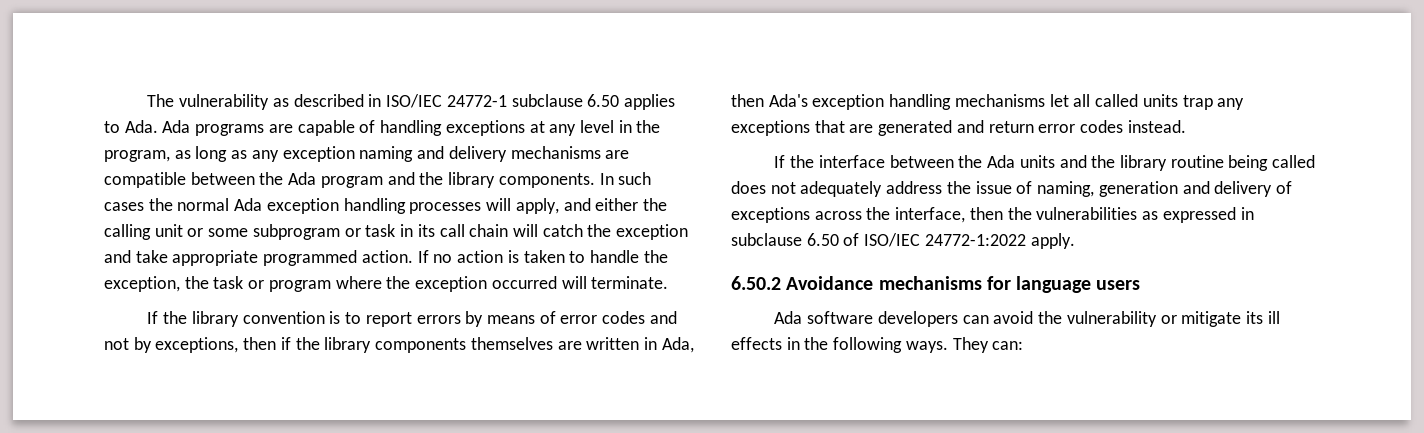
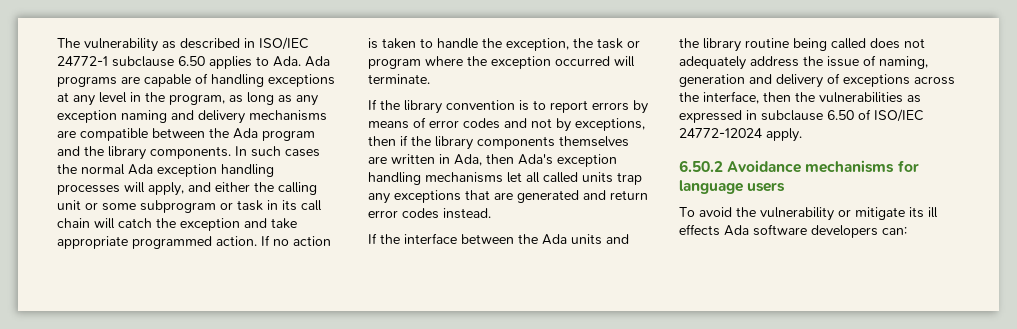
- If the interface between the Ada units and the library routine being called does not adequately address the issue of naming, generation and delivery of exceptions across the interface, then the vulnerabilities as expressed in subclause 6.50 of ISO/IEC 24772-1:2022 apply.
+ If the interface between the Ada units and the library routine being called does not adequately address the issue of naming, generation and delivery of exceptions across the interface, then the vulnerabilities as expressed in subclause 6.50 of ISO/IEC 24772-12024 apply.
- Ada software developers can avoid the vulnerability or mitigate its ill effects in the following ways. They can:
+ To avoid the vulnerability or mitigate its ill effects Ada software developers can:

